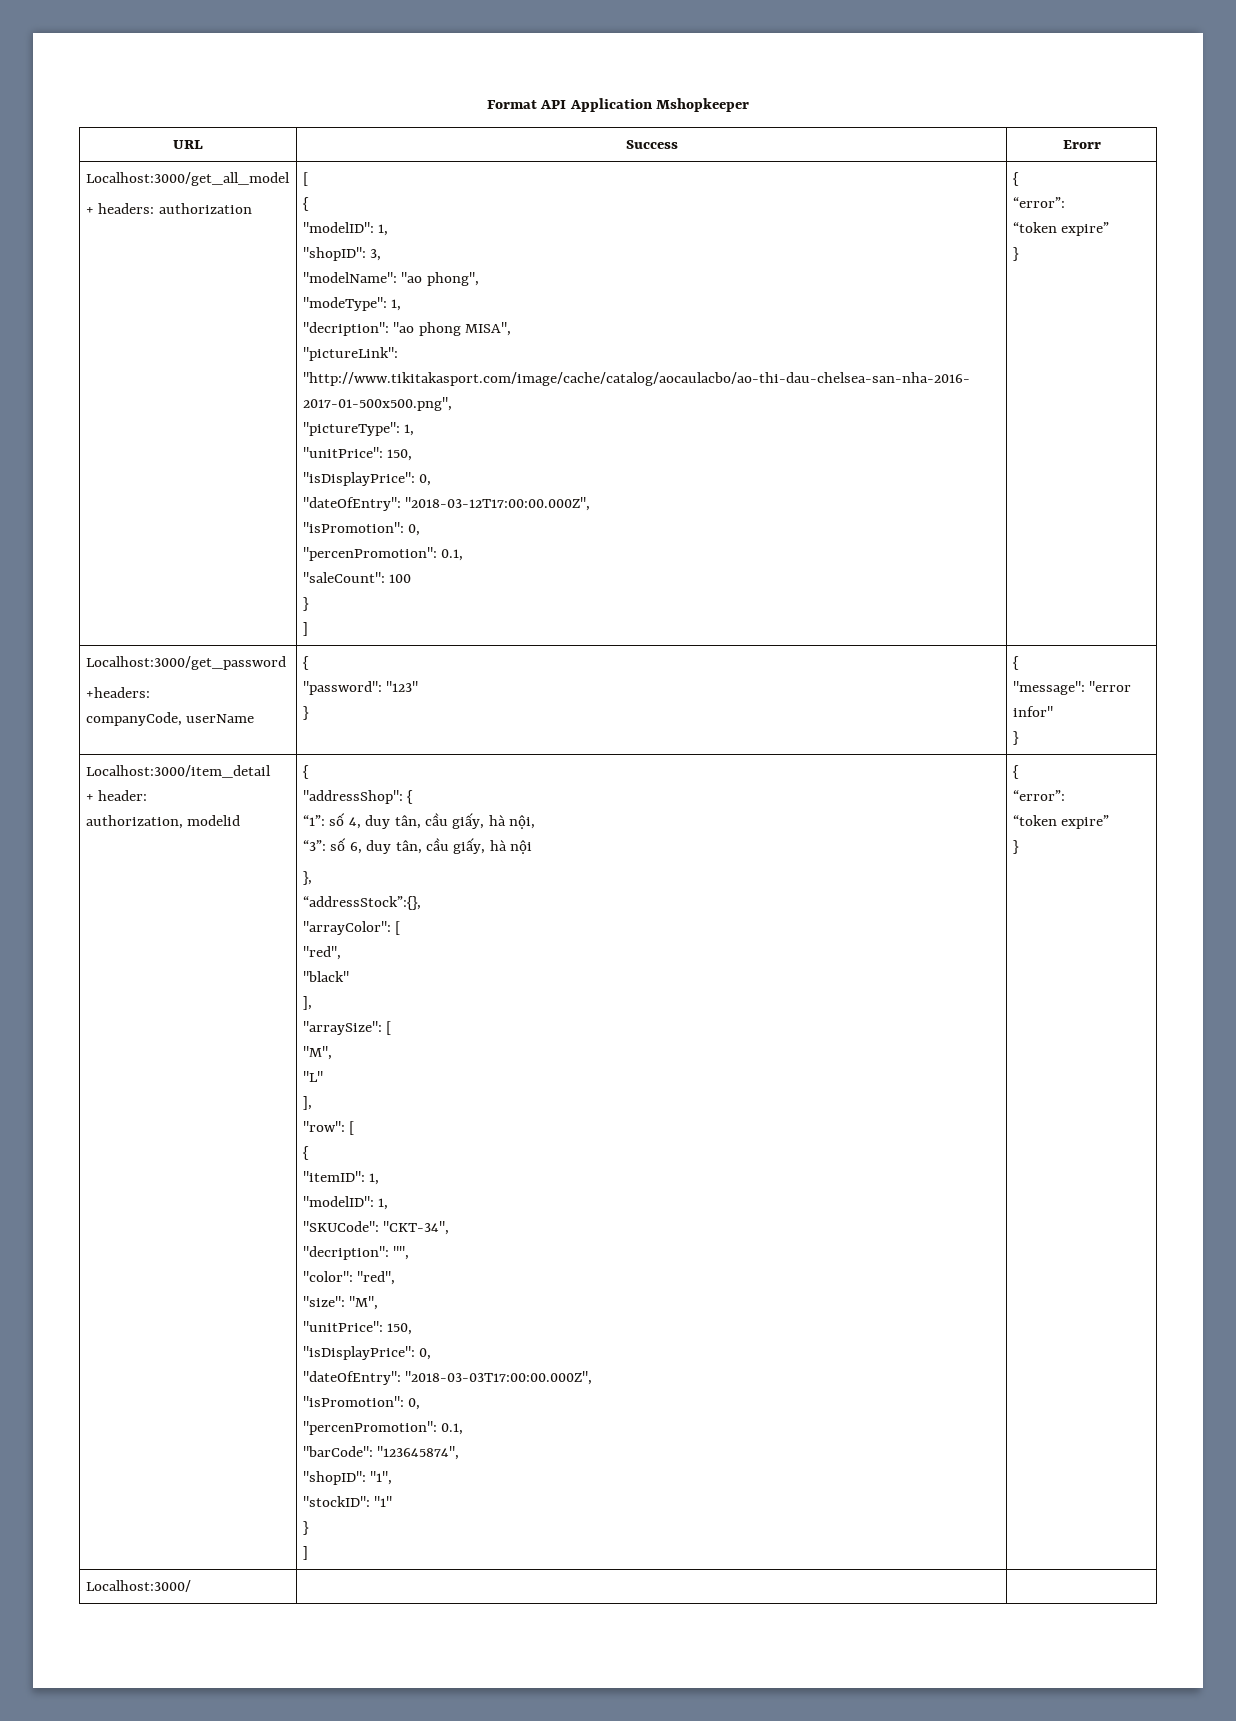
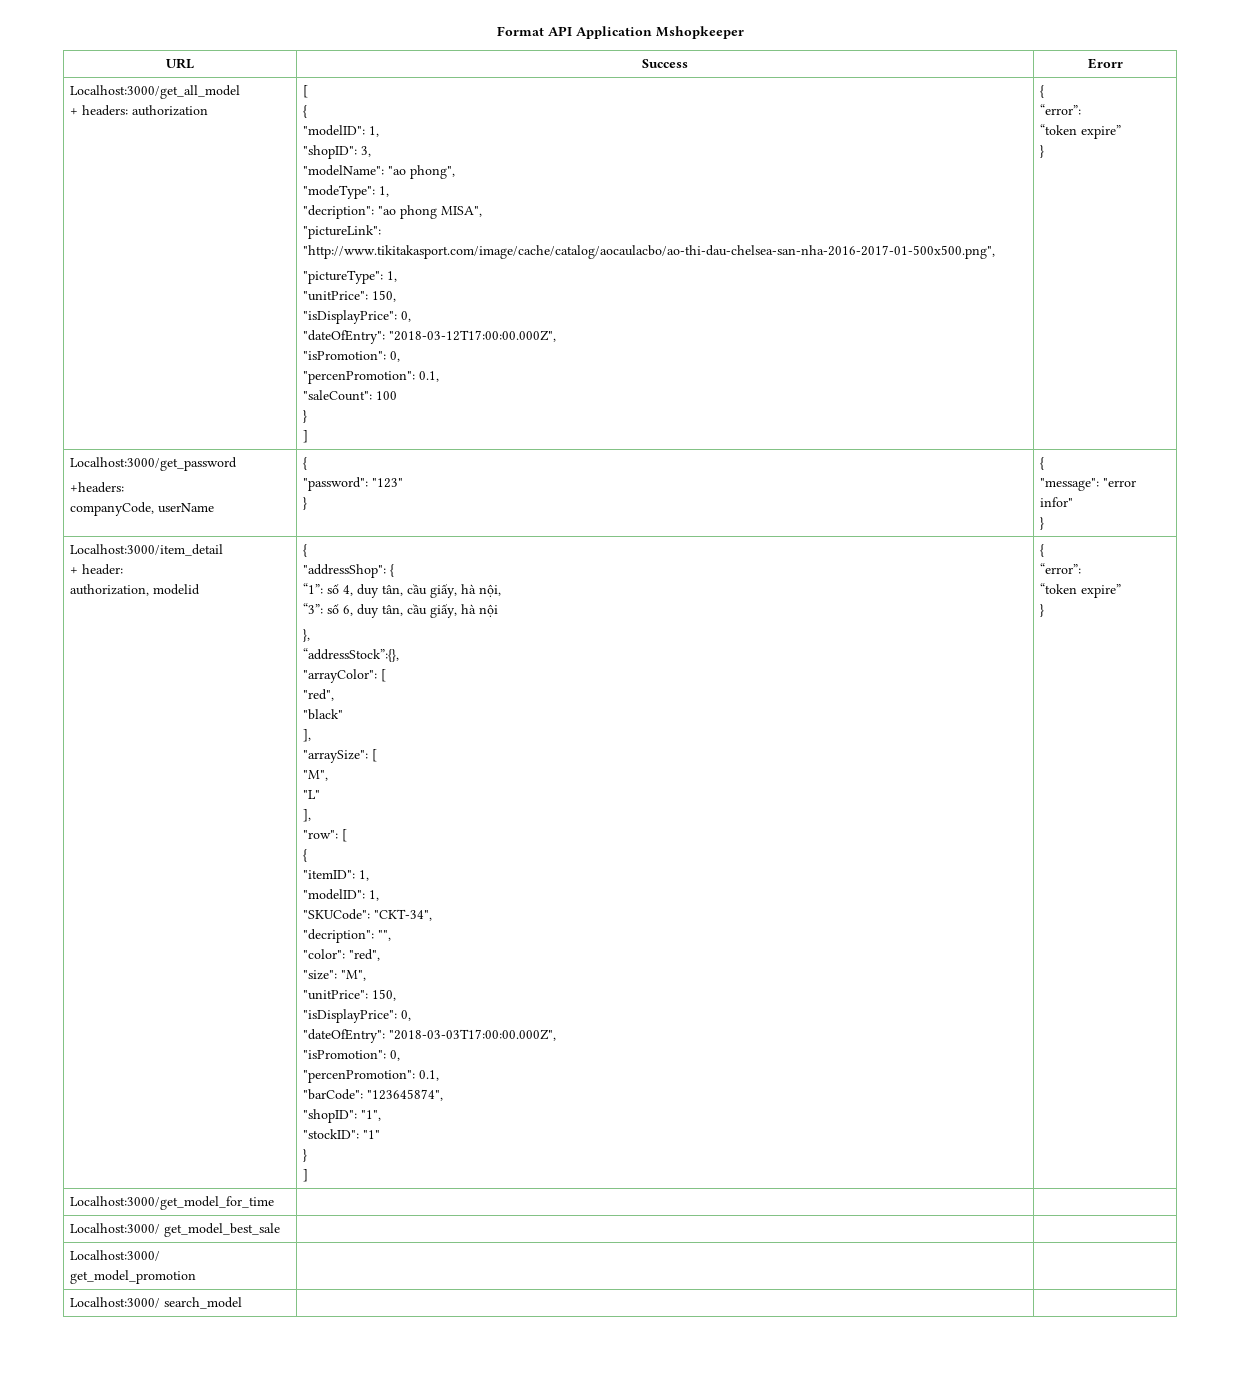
- Localhost:3000/ | |
+ Localhost:3000/get_model_for_time | |
+ Localhost:3000/ get_model_best_sale | |
+ Localhost:3000/ get_model_promotion | |
+ Localhost:3000/ search_model | |

